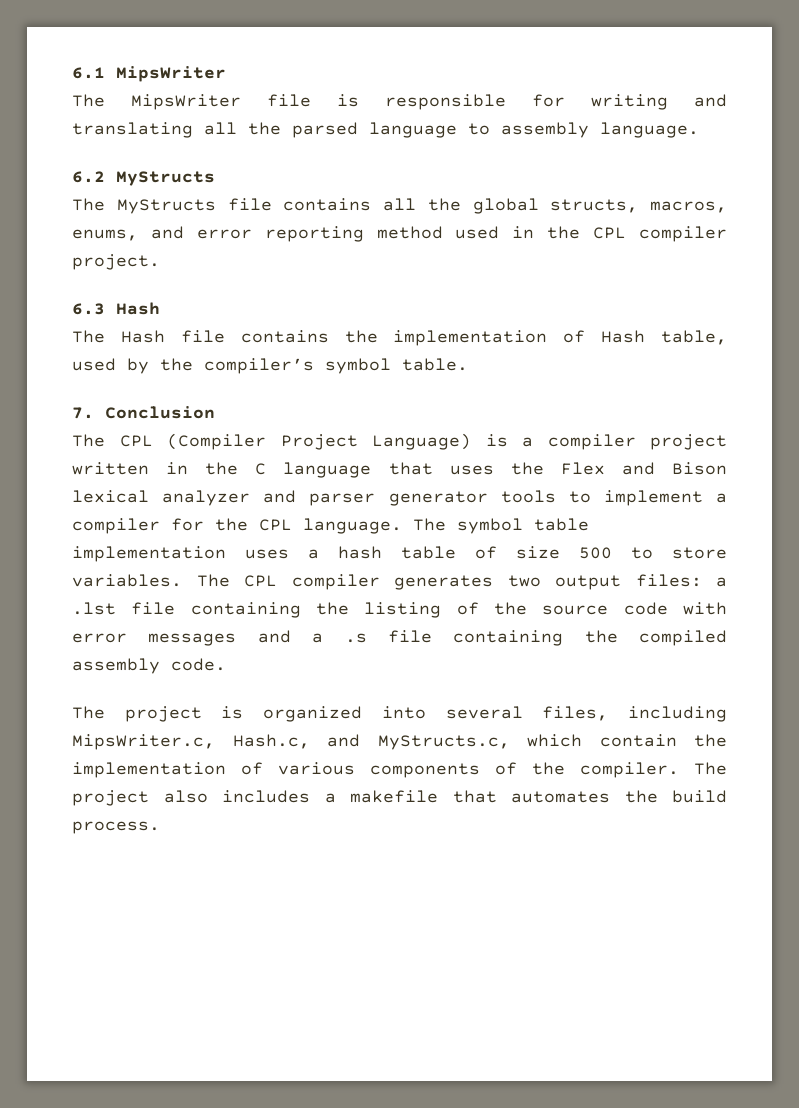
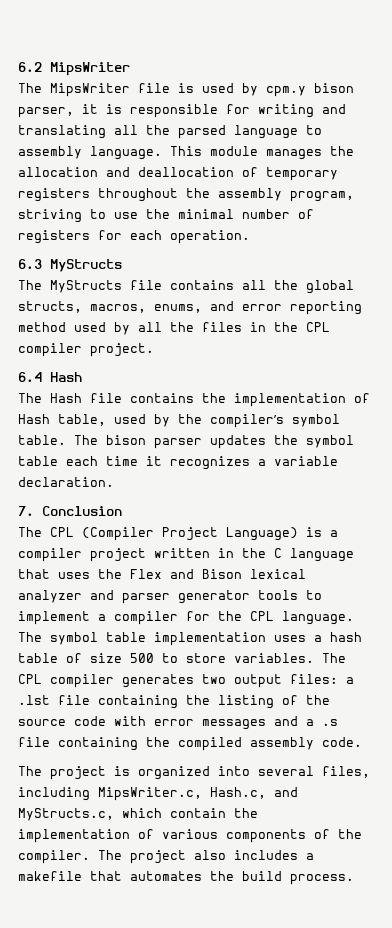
- 6.1 MipsWriter
+ 6.2 MipsWriter
- The MipsWriter file is responsible for writing and translating all the parsed language to assembly language.
- 6.2 MyStructs
+ The MipsWriter file is used by cpm.y bison parser, it is responsible for writing and translating all the parsed language to assembly language. This module manages the allocation and deallocation of temporary registers throughout the assembly program, striving to use the minimal number of registers for each operation.
+ 6.3 MyStructs
- The MyStructs file contains all the global structs, macros, enums, and error reporting method used in the CPL compiler project.
+ The MyStructs file contains all the global structs, macros, enums, and error reporting method used by all the files in the CPL compiler project.
- 6.3 Hash
+ 6.4 Hash
+ The bison parser updates the symbol table each time it recognizes a variable declaration.

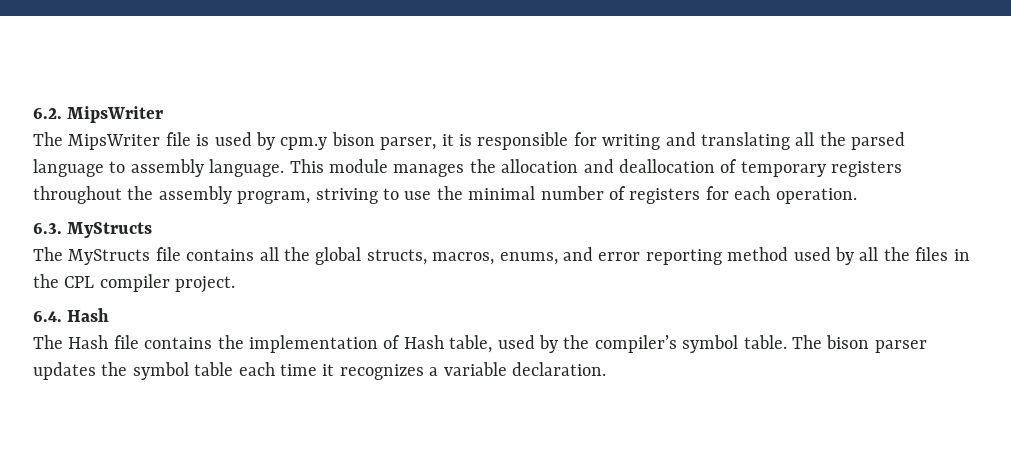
- 6.2 MipsWriter
+ 6.2. MipsWriter
- 6.3 MyStructs
+ 6.3. MyStructs
- 6.4 Hash
+ 6.4. Hash
- 7. Conclusion
- The CPL (Compiler Project Language) is a compiler project written in the C language that uses the Flex and Bison lexical analyzer and parser generator tools to implement a compiler for the CPL language. The symbol table implementation uses a hash table of size 500 to store variables. The CPL compiler generates two output files: a .lst file containing the listing of the source code with error messages and a .s file containing the compiled assembly code.
- The project is organized into several files, including MipsWriter.c, Hash.c, and MyStructs.c, which contain the implementation of various components of the compiler. The project also includes a makefile that automates the build process.

